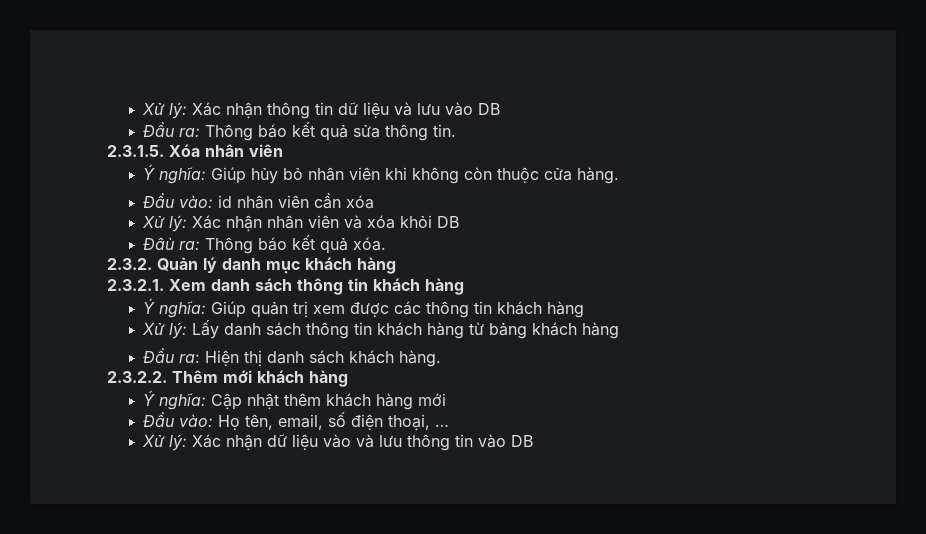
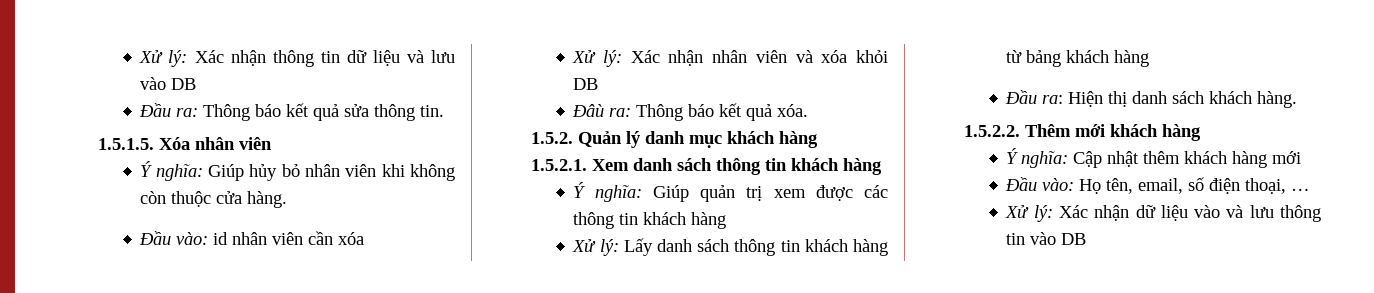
- 2.3.1.5. Xóa nhân viên
+ 1.5.1.5. Xóa nhân viên
- 2.3.2. Quản lý danh mục khách hàng
+ 1.5.2. Quản lý danh mục khách hàng
- 2.3.2.1. Xem danh sách thông tin khách hàng
+ 1.5.2.1. Xem danh sách thông tin khách hàng
- 2.3.2.2. Thêm mới khách hàng
+ 1.5.2.2. Thêm mới khách hàng

